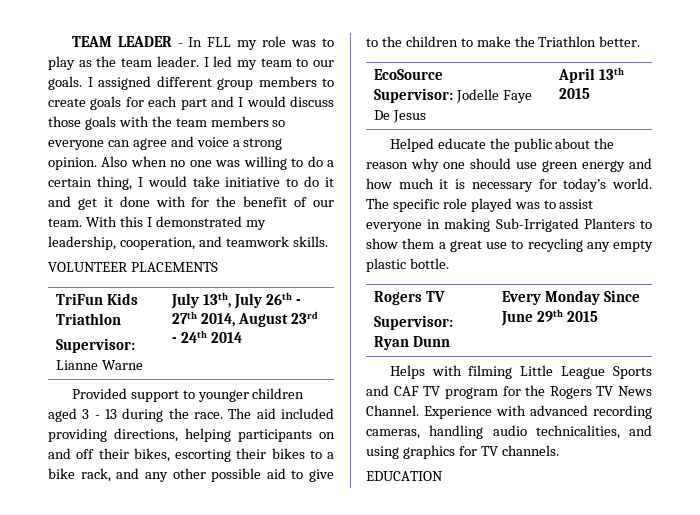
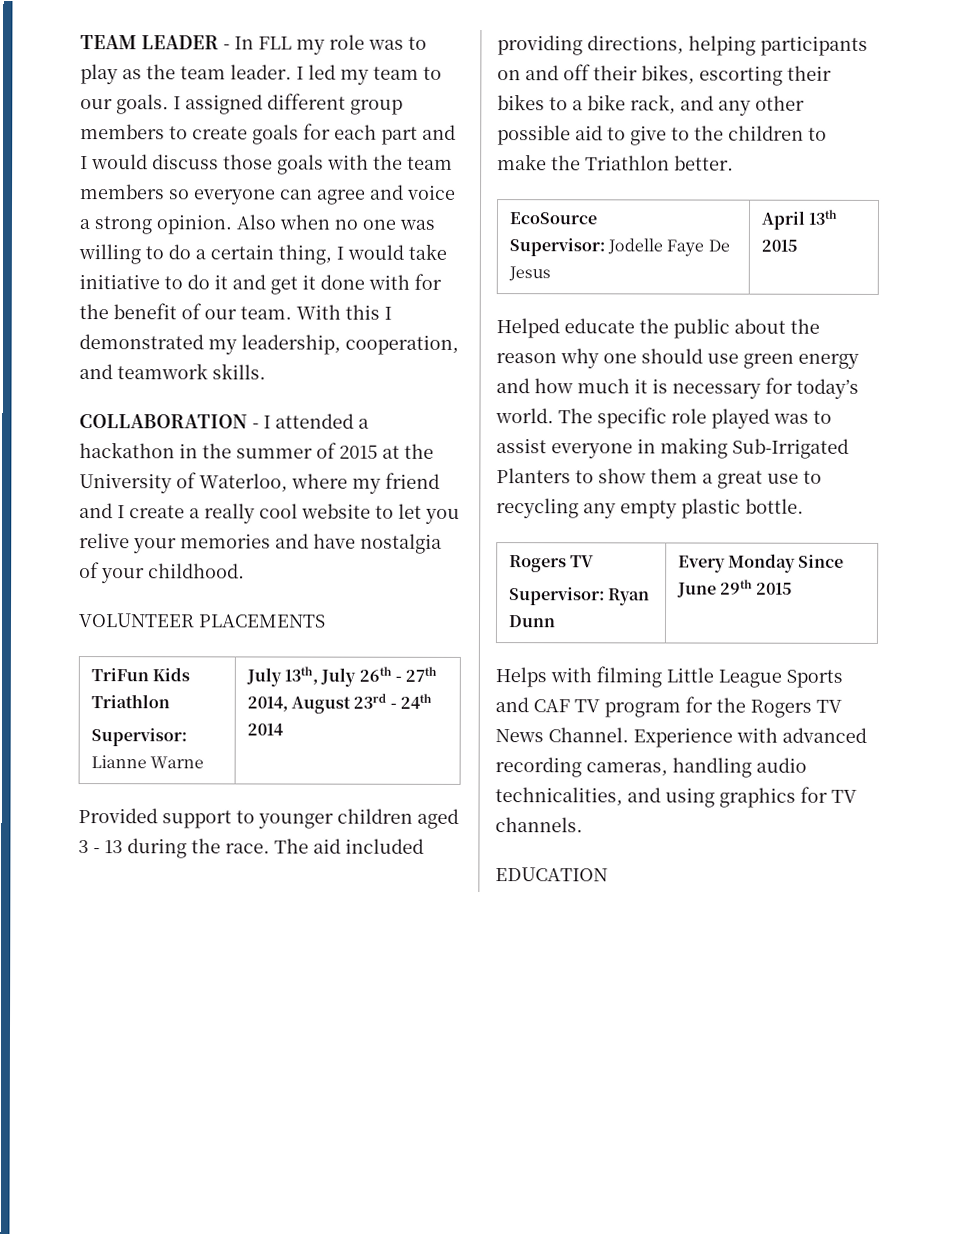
+ COLLABORATION - I attended a hackathon in the summer of 2015 at the University of Waterloo, where my friend and I create a really cool website to let you relive your memories and have nostalgia of your childhood.

